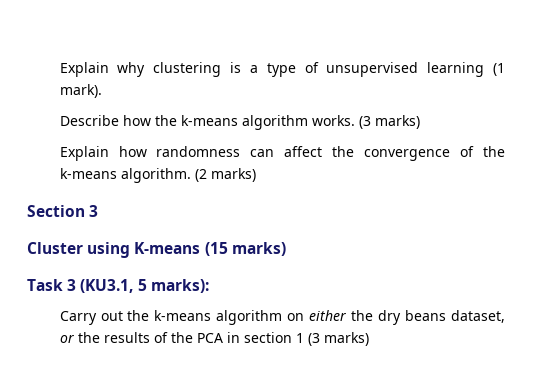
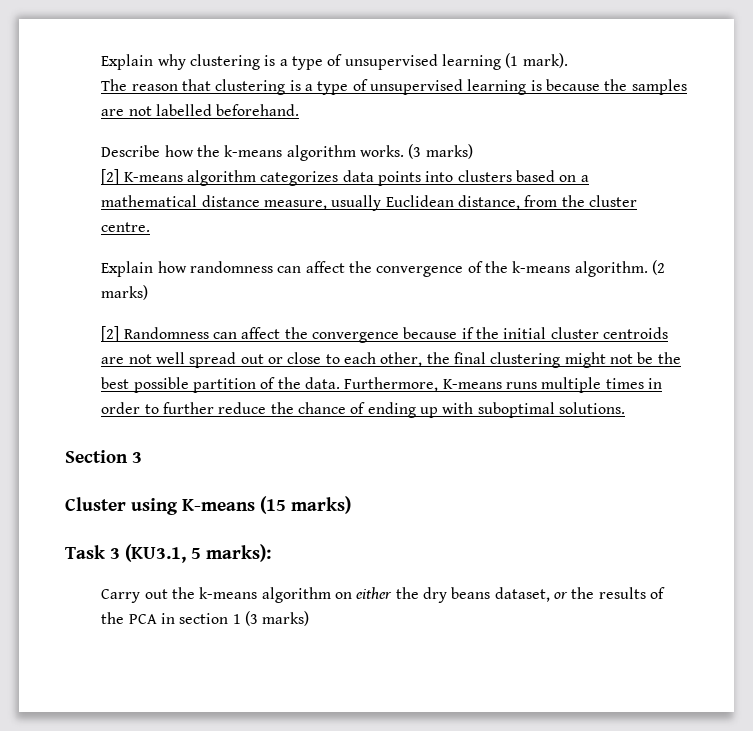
+ The reason that clustering is a type of unsupervised learning is because the samples are not labelled beforehand.
+ [2] K-means algorithm categorizes data points into clusters based on a mathematical distance measure, usually Euclidean distance, from the cluster centre.
+ [2] Randomness can affect the convergence because if the initial cluster centroids are not well spread out or close to each other, the final clustering might not be the best possible partition of the data. Furthermore, K-means runs multiple times in order to further reduce the chance of ending up with suboptimal solutions.

